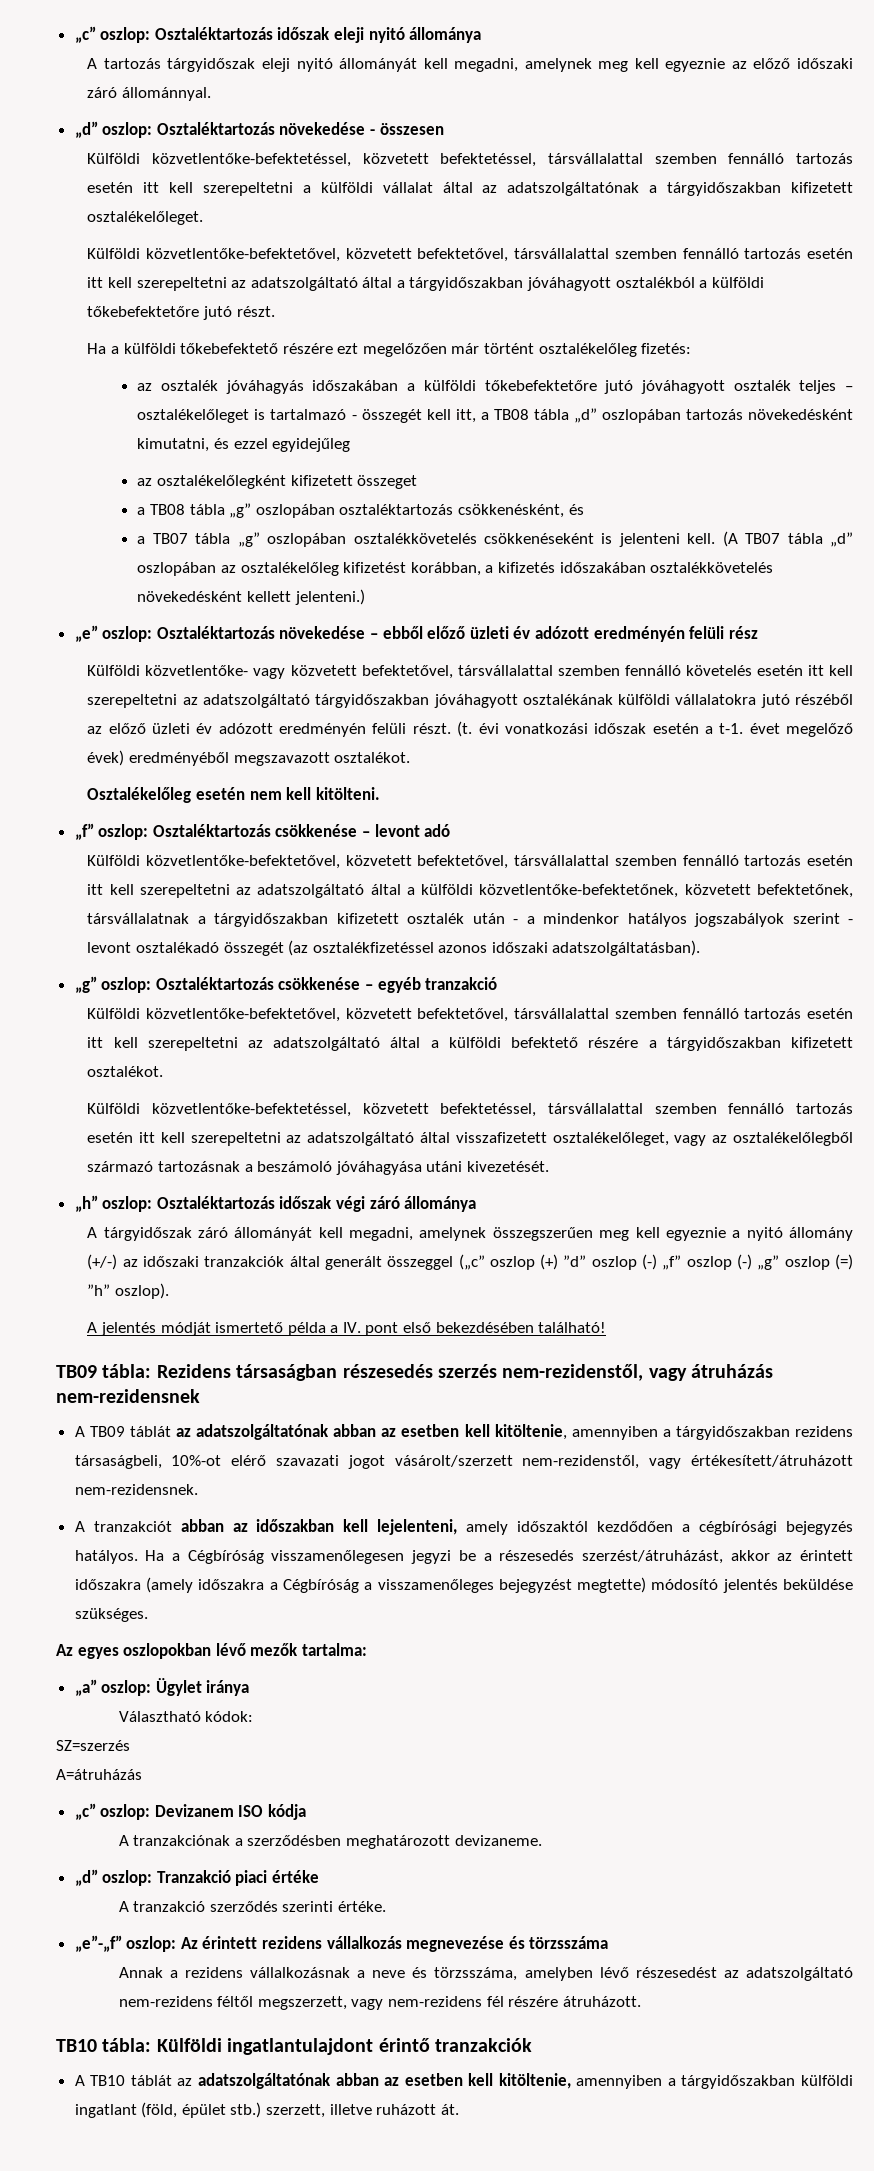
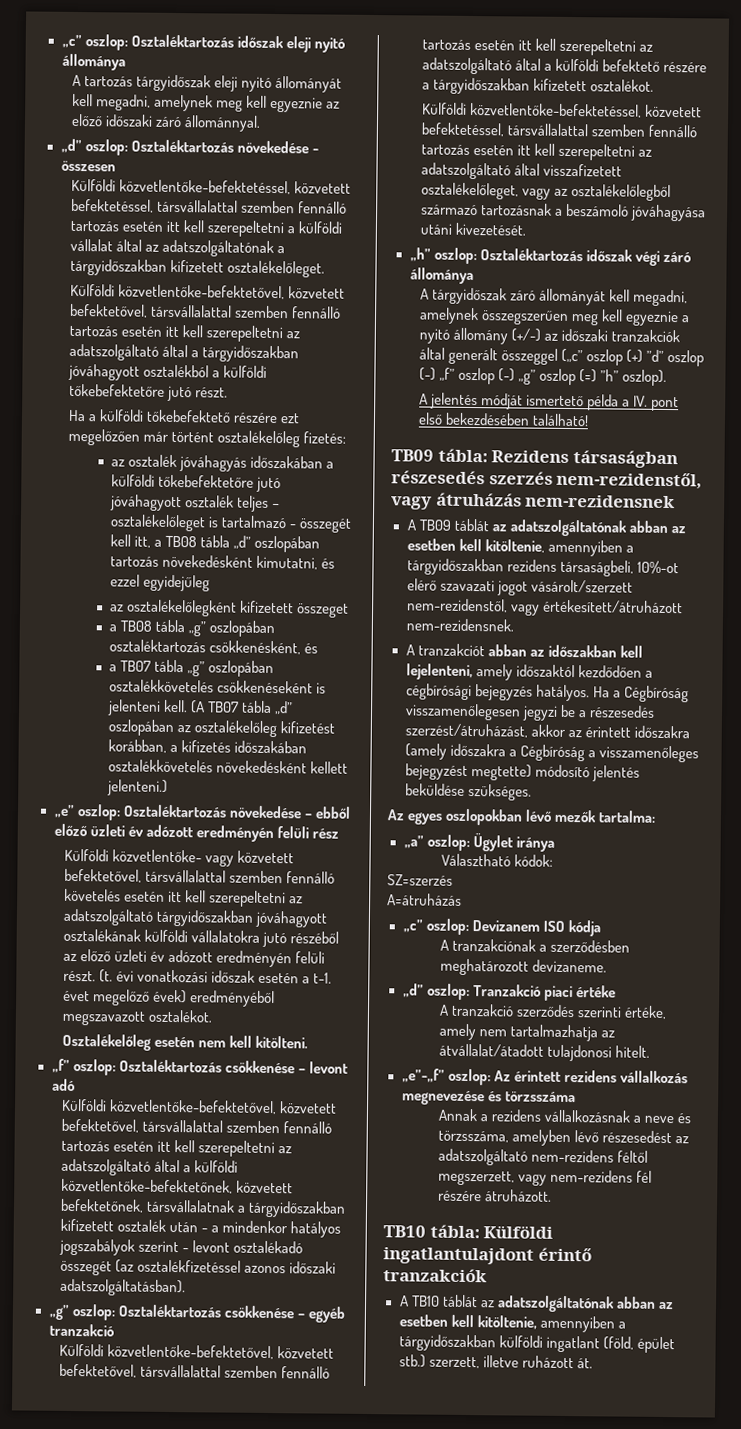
- A tranzakció szerződés szerinti értéke.
+ A tranzakció szerződés szerinti értéke, amely nem tartalmazhatja az átvállalat/átadott tulajdonosi hitelt.

